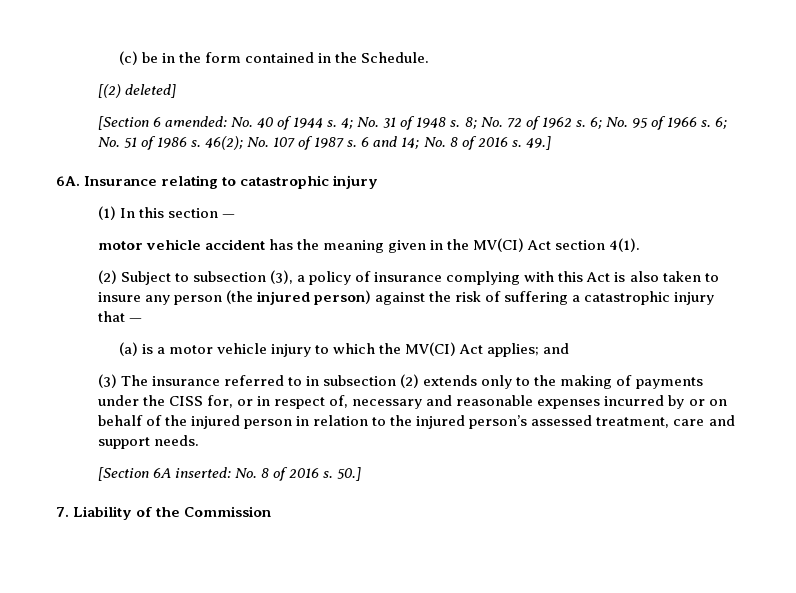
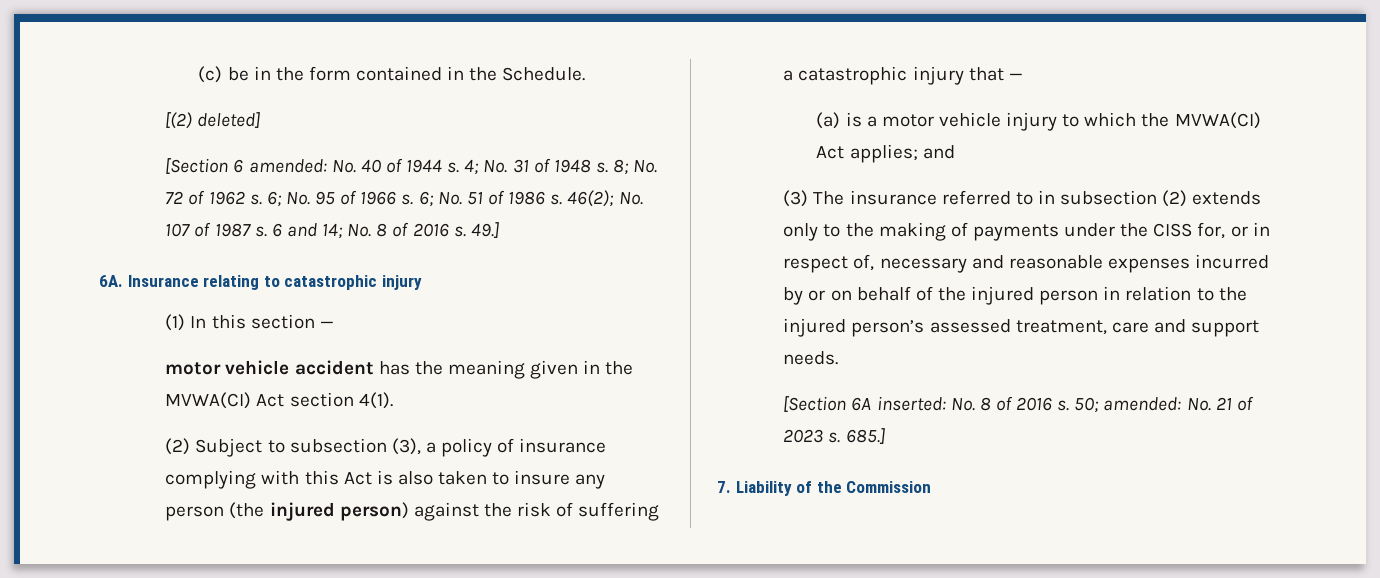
- motor vehicle accident has the meaning given in the MV(CI) Act section 4(1).
+ motor vehicle accident has the meaning given in the MVWA(CI) Act section 4(1).
- (a) is a motor vehicle injury to which the MV(CI) Act applies; and
+ (a) is a motor vehicle injury to which the MVWA(CI) Act applies; and
- 50.]
+ 50; amended: No. 21 of 2023 s. 685.]

